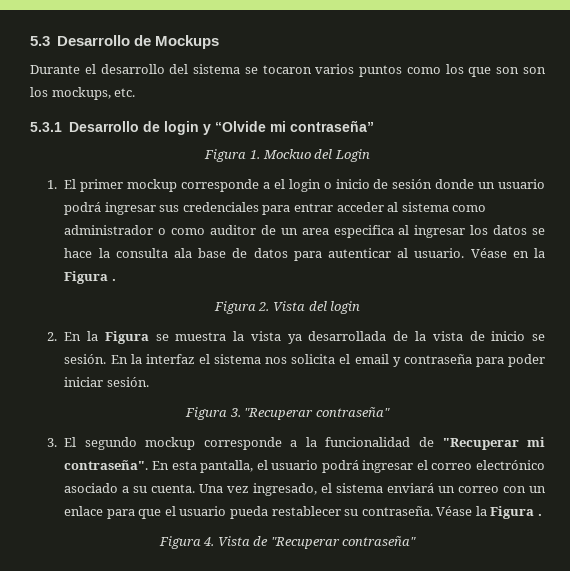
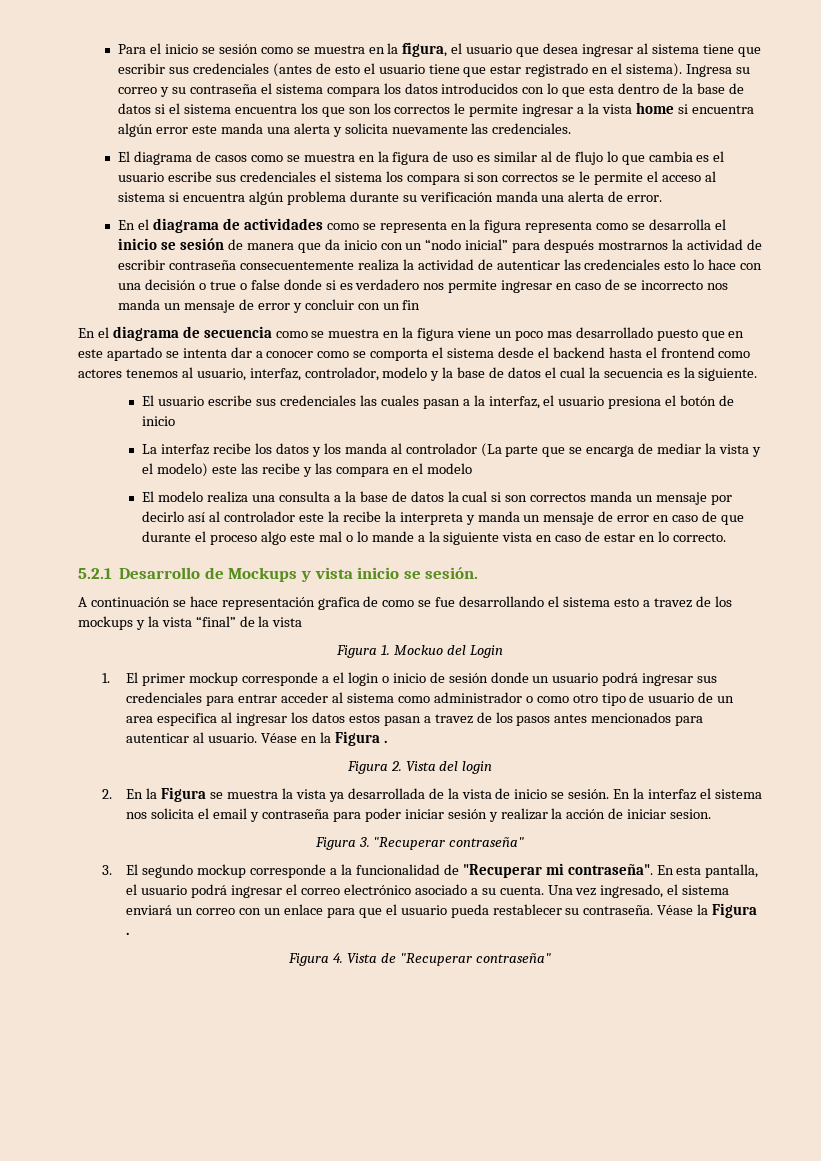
- 5.3 Desarrollo de Mockups
- Durante el desarrollo del sistema se tocaron varios puntos como los que son son los mockups, etc.
- 5.3.1 Desarrollo de login y “Olvide mi contraseña”
+ Para el inicio se sesión como se muestra en la figura, el usuario que desea ingresar al sistema tiene que escribir sus credenciales (antes de esto el usuario tiene que estar registrado en el sistema). Ingresa su correo y su contraseña el sistema compara los datos introducidos con lo que esta dentro de la base de datos si el sistema encuentra los que son los correctos le permite ingresar a la vista home si encuentra algún error este manda una alerta y solicita nuevamente las credenciales.
+ El diagrama de casos como se muestra en la figura de uso es similar al de flujo lo que cambia es el usuario escribe sus credenciales el sistema los compara si son correctos se le permite el acceso al sistema si encuentra algún problema durante su verificación manda una alerta de error.
+ En el diagrama de actividades como se representa en la figura representa como se desarrolla el inicio se sesión de manera que da inicio con un “nodo inicial” para después mostrarnos la actividad de escribir contraseña consecuentemente realiza la actividad de autenticar las credenciales esto lo hace con una decisión o true o false donde si es verdadero nos permite ingresar en caso de se incorrecto nos manda un mensaje de error y concluir con un fin
+ En el diagrama de secuencia como se muestra en la figura viene un poco mas desarrollado puesto que en este apartado se intenta dar a conocer como se comporta el sistema desde el backend hasta el frontend como actores tenemos al usuario, interfaz, controlador, modelo y la base de datos el cual la secuencia es la siguiente.
+ El usuario escribe sus credenciales las cuales pasan a la interfaz, el usuario presiona el botón de inicio
+ La interfaz recibe los datos y los manda al controlador (La parte que se encarga de mediar la vista y el modelo) este las recibe y las compara en el modelo
+ El modelo realiza una consulta a la base de datos la cual si son correctos manda un mensaje por decirlo así al controlador este la recibe la interpreta y manda un mensaje de error en caso de que durante el proceso algo este mal o lo mande a la siguiente vista en caso de estar en lo correcto.
+ 5.2.1 Desarrollo de Mockups y vista inicio se sesión.
+ A continuación se hace representación grafica de como se fue desarrollando el sistema esto a travez de los mockups y la vista “final” de la vista
- 1. El primer mockup corresponde a el login o inicio de sesión donde un usuario podrá ingresar sus credenciales para entrar acceder al sistema como administrador o como auditor de un area especifica al ingresar los datos se hace la consulta ala base de datos para autenticar al usuario.
+ 1. El primer mockup corresponde a el login o inicio de sesión donde un usuario podrá ingresar sus credenciales para entrar acceder al sistema como administrador o como otro tipo de usuario de un area especifica al ingresar los datos estos pasan a travez de los pasos antes mencionados para autenticar al usuario.
- En la interfaz el sistema nos solicita el email y contraseña para poder iniciar sesión.
+ En la interfaz el sistema nos solicita el email y contraseña para poder iniciar sesión y realizar la acción de iniciar sesion.

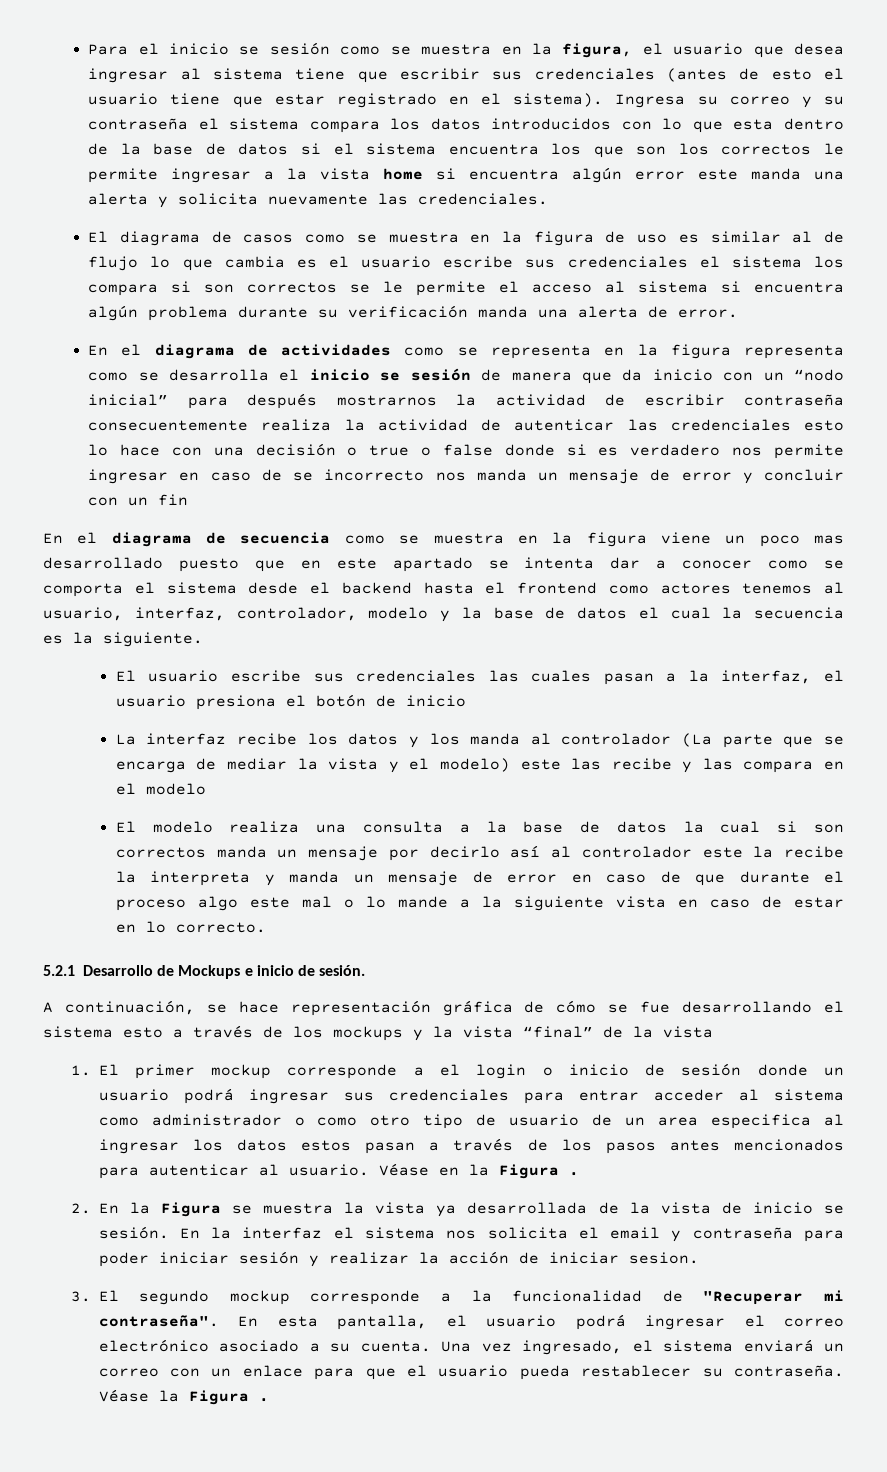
- 5.2.1 Desarrollo de Mockups y vista inicio se sesión.
+ 5.2.1 Desarrollo de Mockups e inicio de sesión.
- A continuación se hace representación grafica de como se fue desarrollando el sistema esto a travez de los mockups y la vista “final” de la vista
+ A continuación, se hace representación gráfica de cómo se fue desarrollando el sistema esto a través de los mockups y la vista “final” de la vista
- Figura 1. Mockuo del Login
- 1. El primer mockup corresponde a el login o inicio de sesión donde un usuario podrá ingresar sus credenciales para entrar acceder al sistema como administrador o como otro tipo de usuario de un area especifica al ingresar los datos estos pasan a travez de los pasos antes mencionados para autenticar al usuario.
+ 1. El primer mockup corresponde a el login o inicio de sesión donde un usuario podrá ingresar sus credenciales para entrar acceder al sistema como administrador o como otro tipo de usuario de un area especifica al ingresar los datos estos pasan a través de los pasos antes mencionados para autenticar al usuario.
- Figura 2. Vista del login
- Figura 3. "Recuperar contraseña"
- Figura 4. Vista de "Recuperar contraseña"

